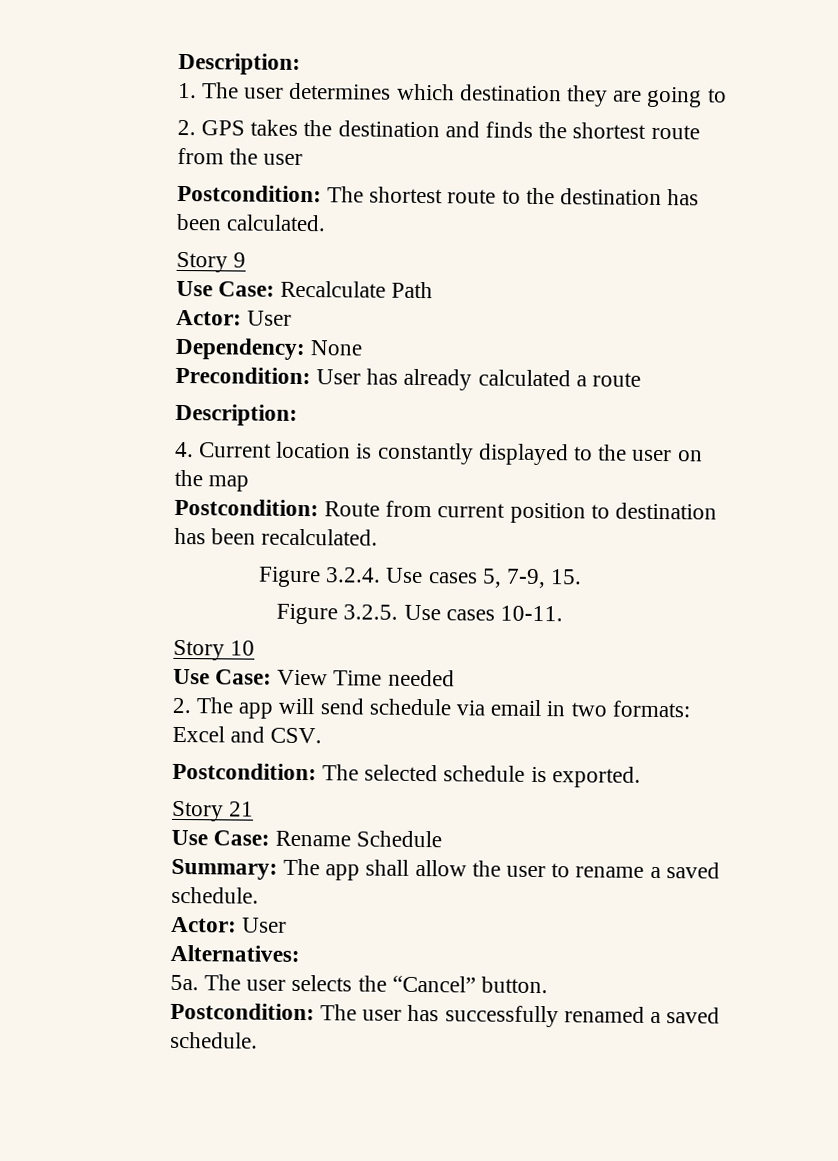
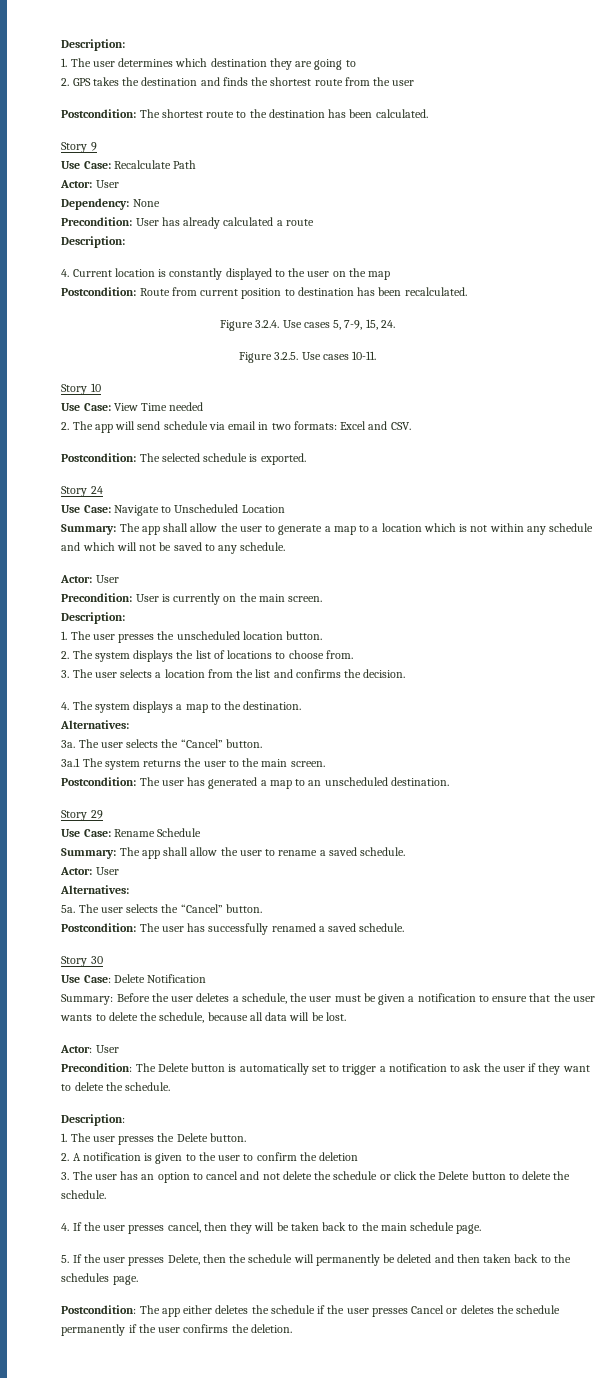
- Figure 3.2.4. Use cases 5, 7-9, 15.
+ Figure 3.2.4. Use cases 5, 7-9, 15, 24.
- Story 21
+ Story 24
+ Use Case: Navigate to Unscheduled Location
+ Summary: The app shall allow the user to generate a map to a location which is not within any schedule and which will not be saved to any schedule.
+ Actor: User
+ Precondition: User is currently on the main screen.
+ Description:
+ 1. The user presses the unscheduled location button.
+ 2. The system displays the list of locations to choose from.
+ 3. The user selects a location from the list and confirms the decision.
+ 4. The system displays a map to the destination.
+ Alternatives:
+ 3a. The user selects the “Cancel” button.
+ 3a.1 The system returns the user to the main screen.
+ Postcondition: The user has generated a map to an unscheduled destination.
+ Story 29
+ Story 30
+ Use Case: Delete Notification
+ Summary: Before the user deletes a schedule, the user must be given a notification to ensure that the user wants to delete the schedule, because all data will be lost.
+ Actor: User
+ Precondition: The Delete button is automatically set to trigger a notification to ask the user if they want to delete the schedule.
+ Description:
+ 1. The user presses the Delete button.
+ 2. A notification is given to the user to confirm the deletion
+ 3. The user has an option to cancel and not delete the schedule or click the Delete button to delete the schedule.
+ 4. If the user presses cancel, then they will be taken back to the main schedule page.
+ 5. If the user presses Delete, then the schedule will permanently be deleted and then taken back to the schedules page.
+ Postcondition: The app either deletes the schedule if the user presses Cancel or deletes the schedule permanently if the user confirms the deletion.

